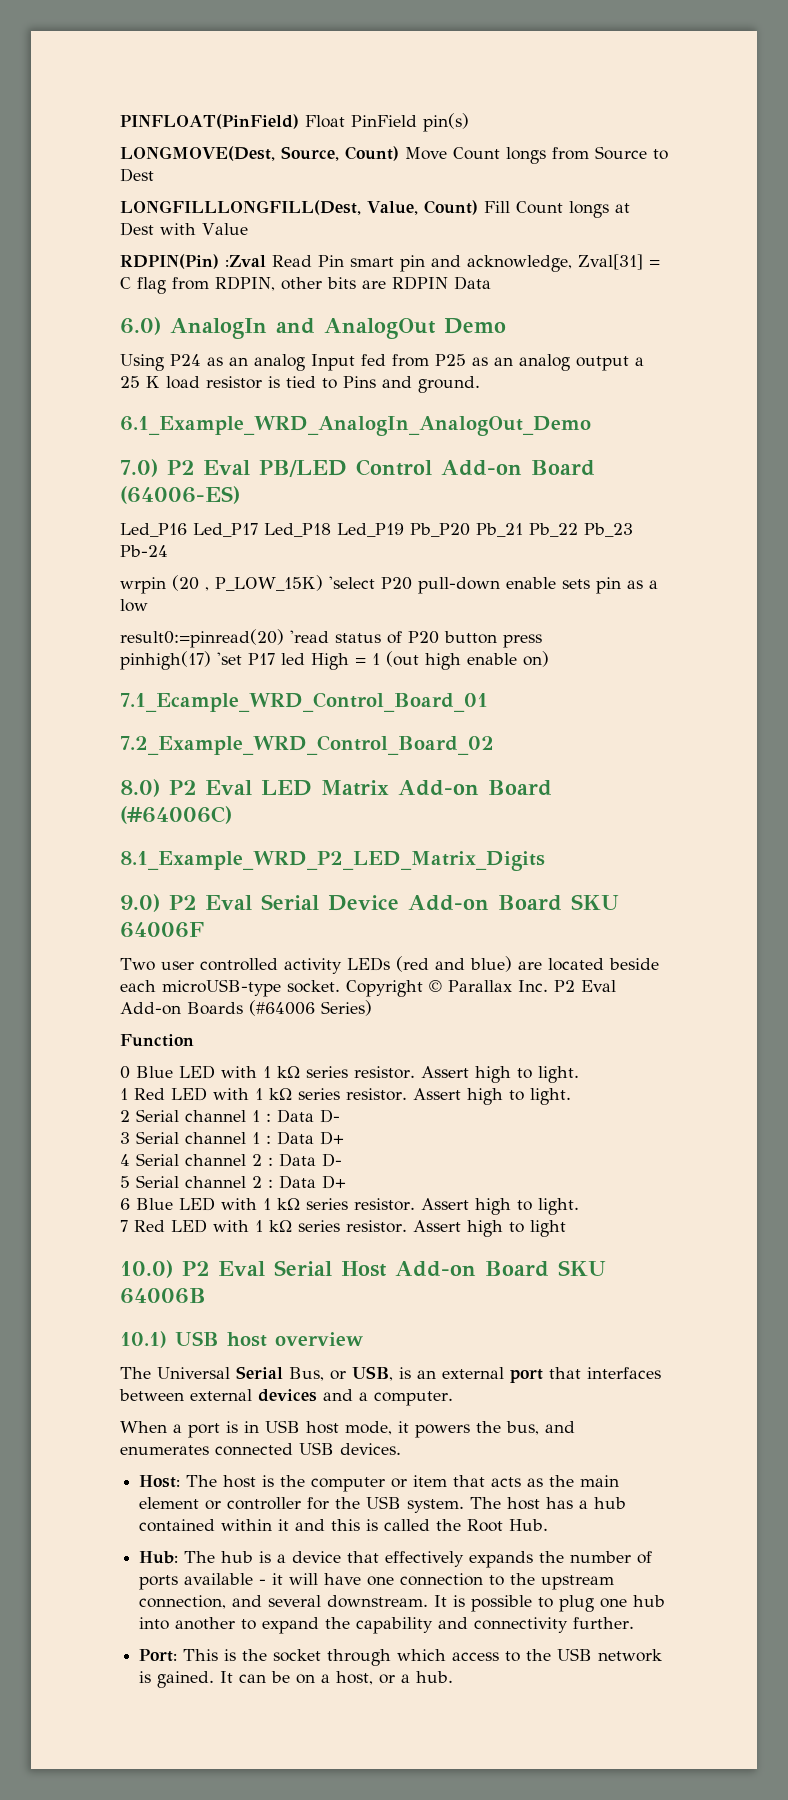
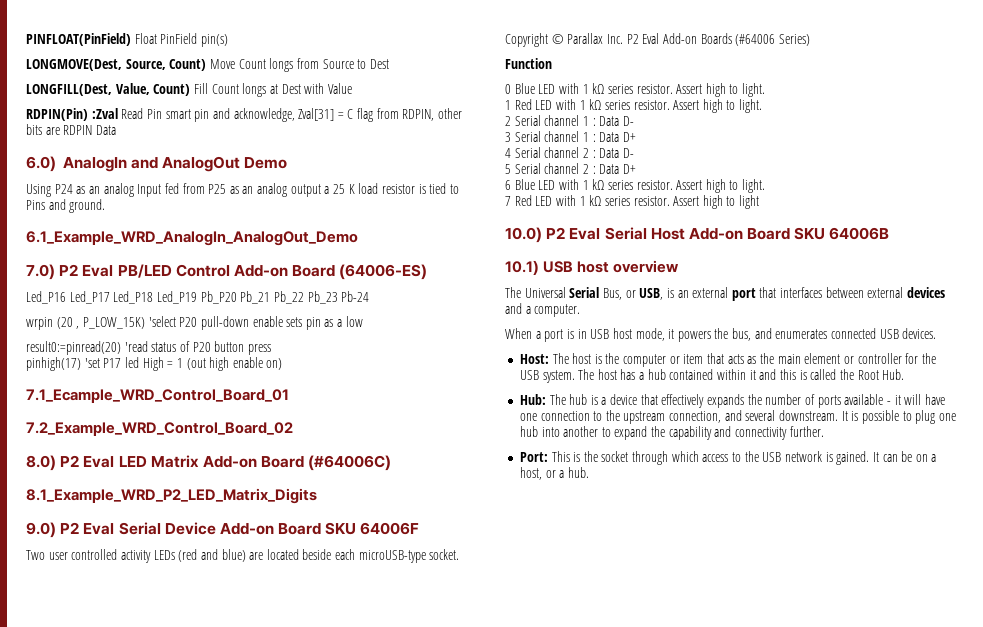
- LONGFILLLONGFILL(Dest, Value, Count) Fill Count longs at Dest with Value
+ LONGFILL(Dest, Value, Count) Fill Count longs at Dest with Value

